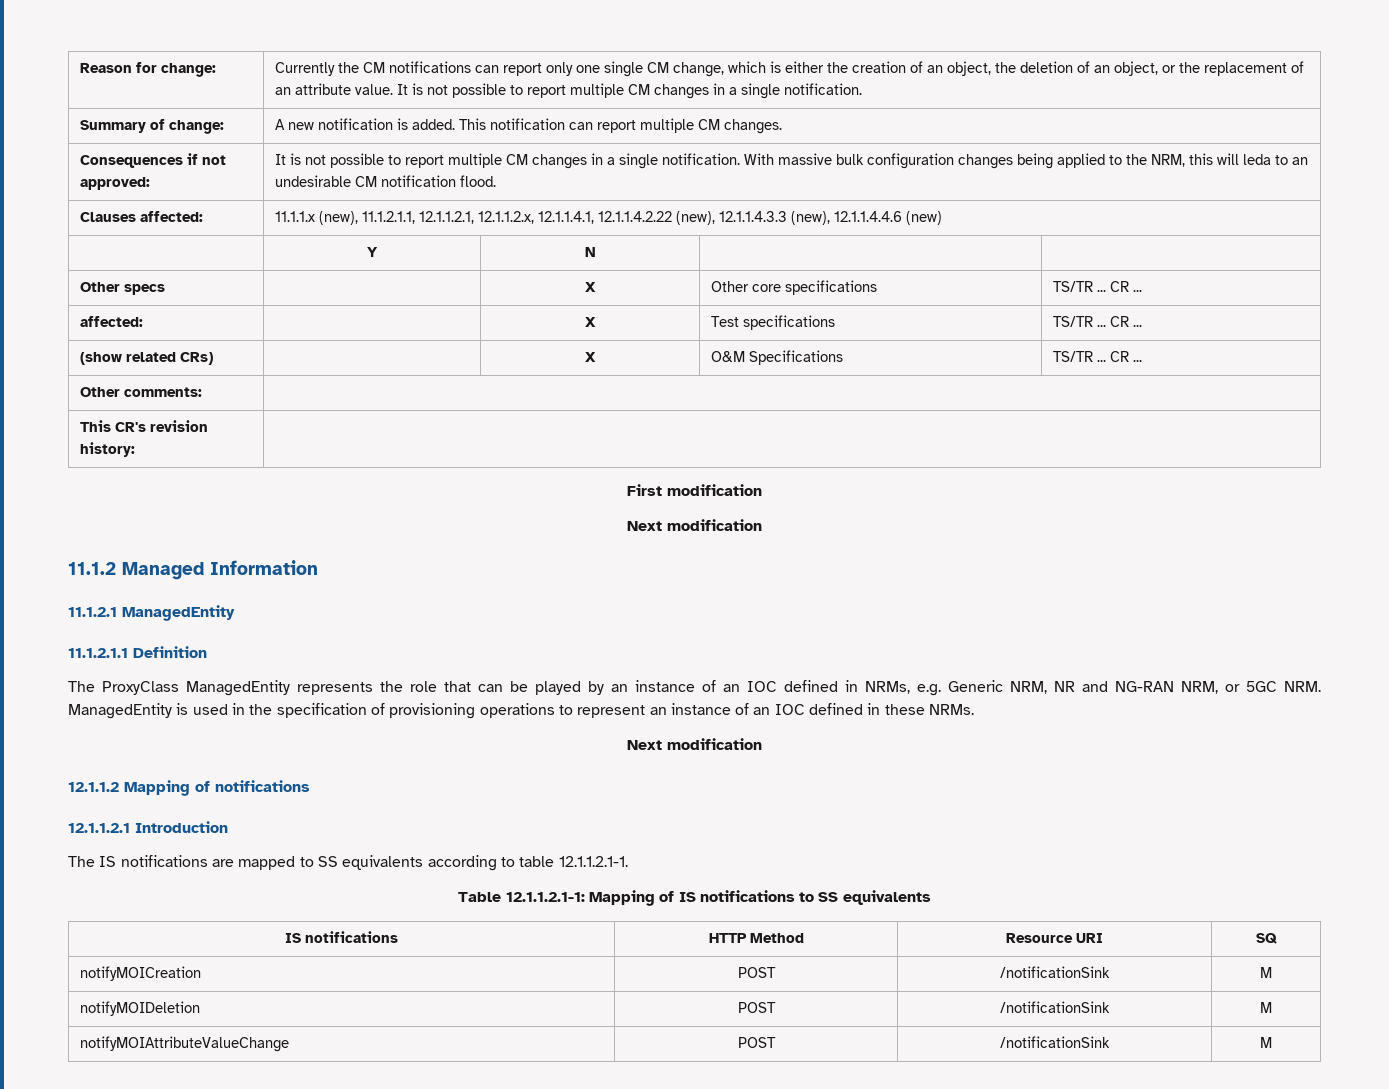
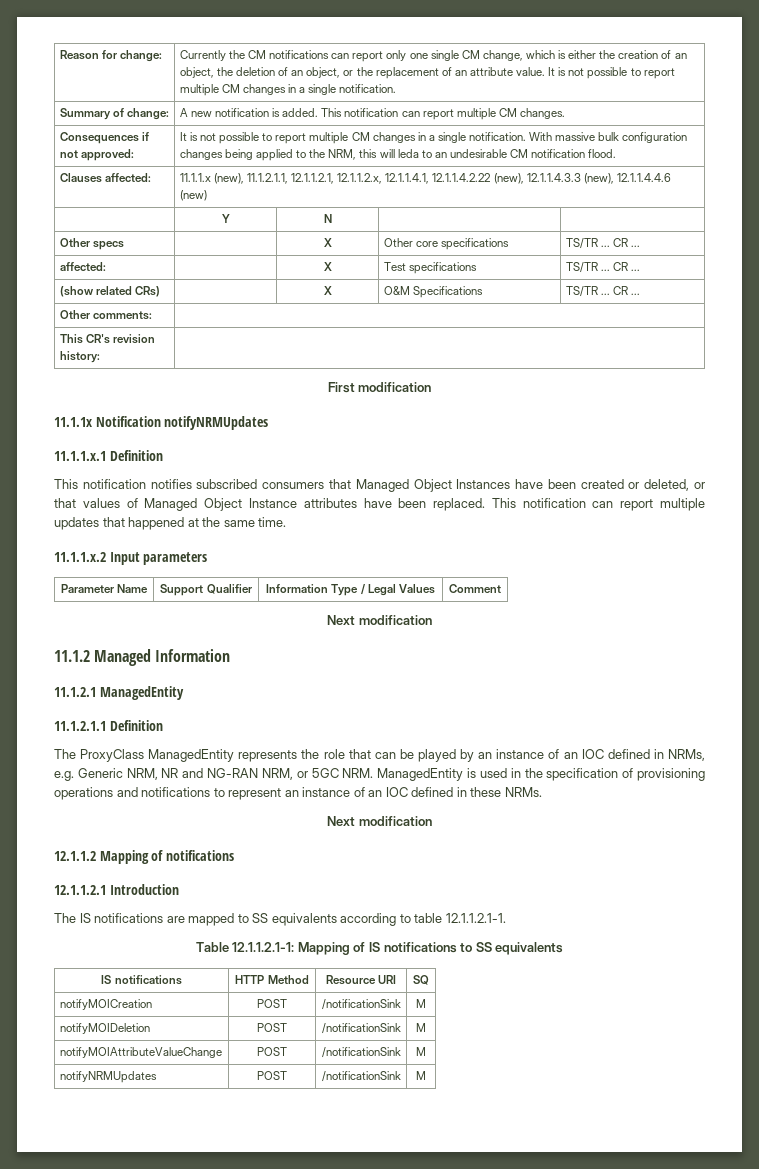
+ 11.1.1x Notification notifyNRMUpdates
+ 11.1.1.x.1 Definition
+ This notification notifies subscribed consumers that Managed Object Instances have been created or deleted, or that values of Managed Object Instance attributes have been replaced. This notification can report multiple updates that happened at the same time.
+ 11.1.1.x.2 Input parameters
+ Parameter Name | Support Qualifier | Information Type / Legal Values | Comment
- The ProxyClass ManagedEntity represents the role that can be played by an instance of an IOC defined in NRMs, e.g. Generic NRM, NR and NG-RAN NRM, or 5GC NRM. ManagedEntity is used in the specification of provisioning operations to represent an instance of an IOC defined in these NRMs.
+ The ProxyClass ManagedEntity represents the role that can be played by an instance of an IOC defined in NRMs, e.g. Generic NRM, NR and NG-RAN NRM, or 5GC NRM. ManagedEntity is used in the specification of provisioning operations and notifications to represent an instance of an IOC defined in these NRMs.
+ notifyNRMUpdates | POST | /notificationSink | M

